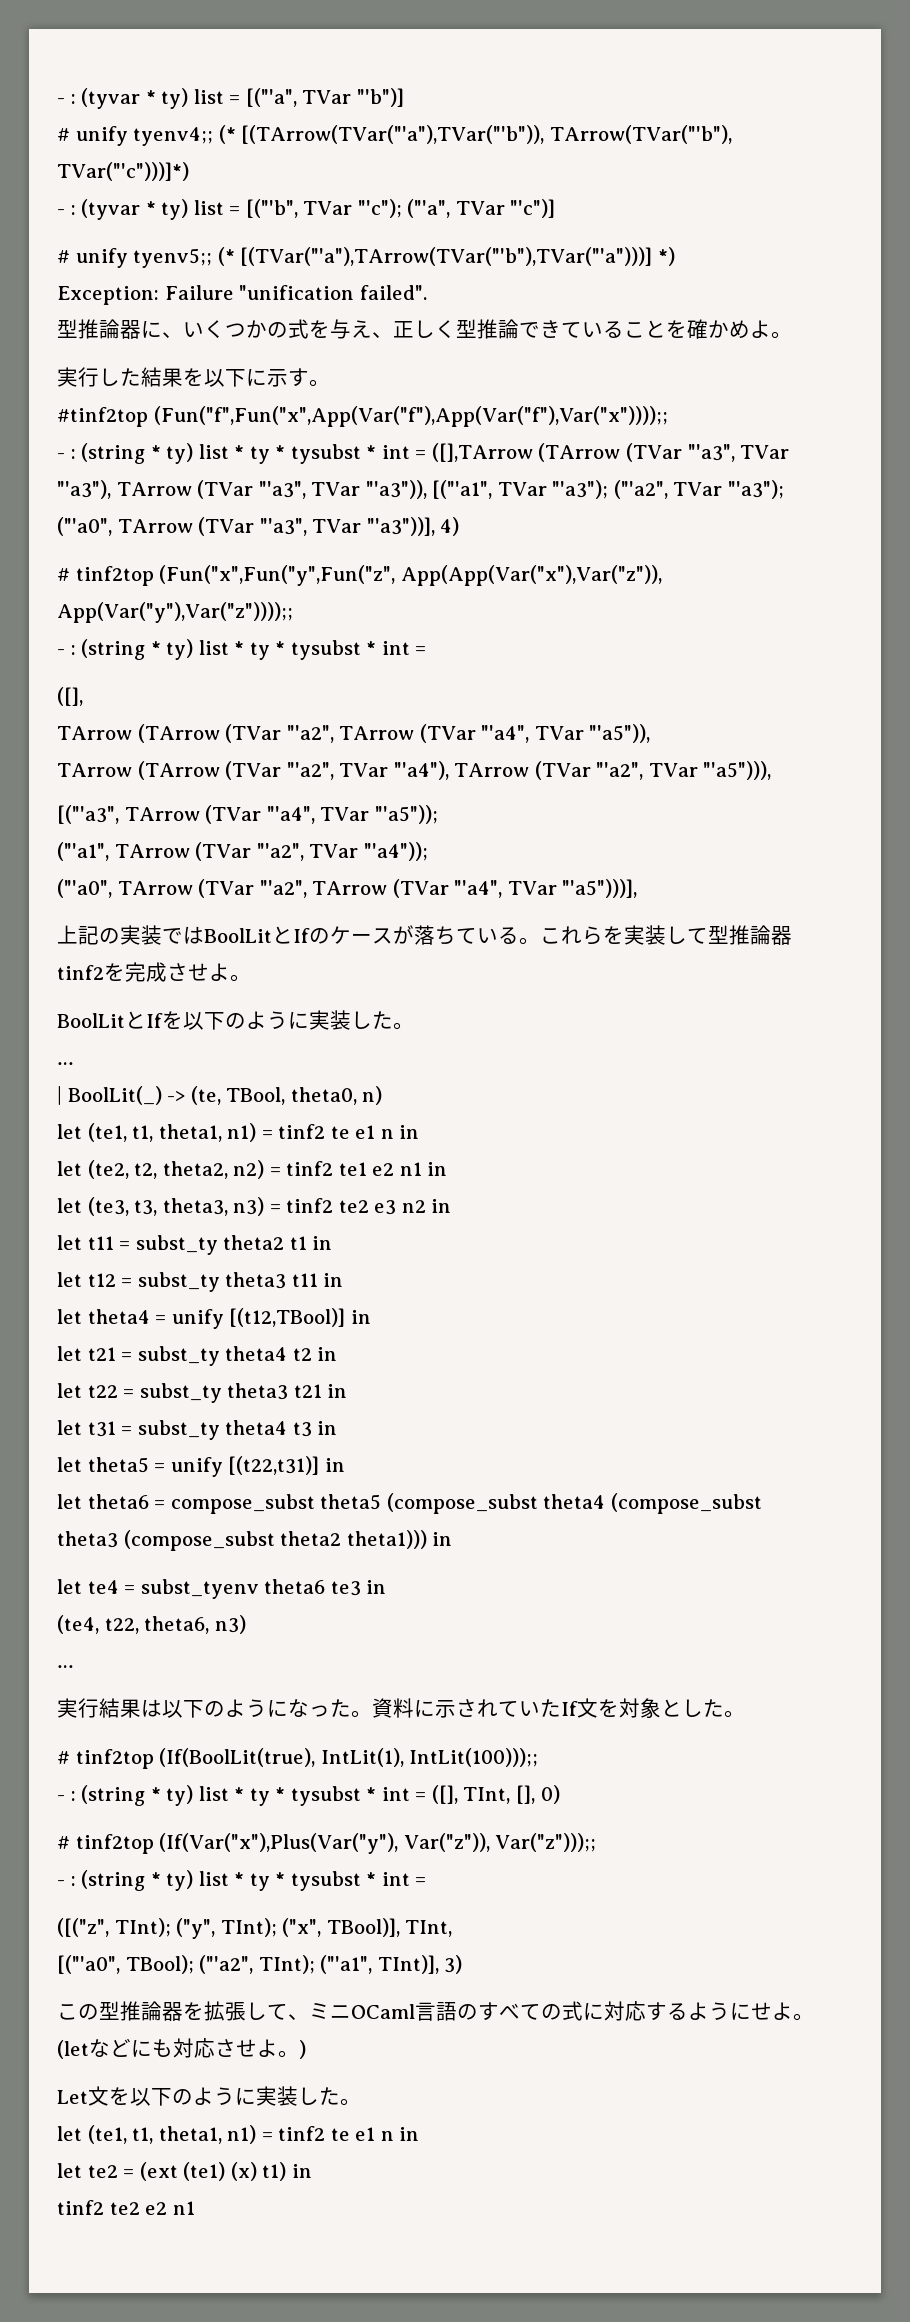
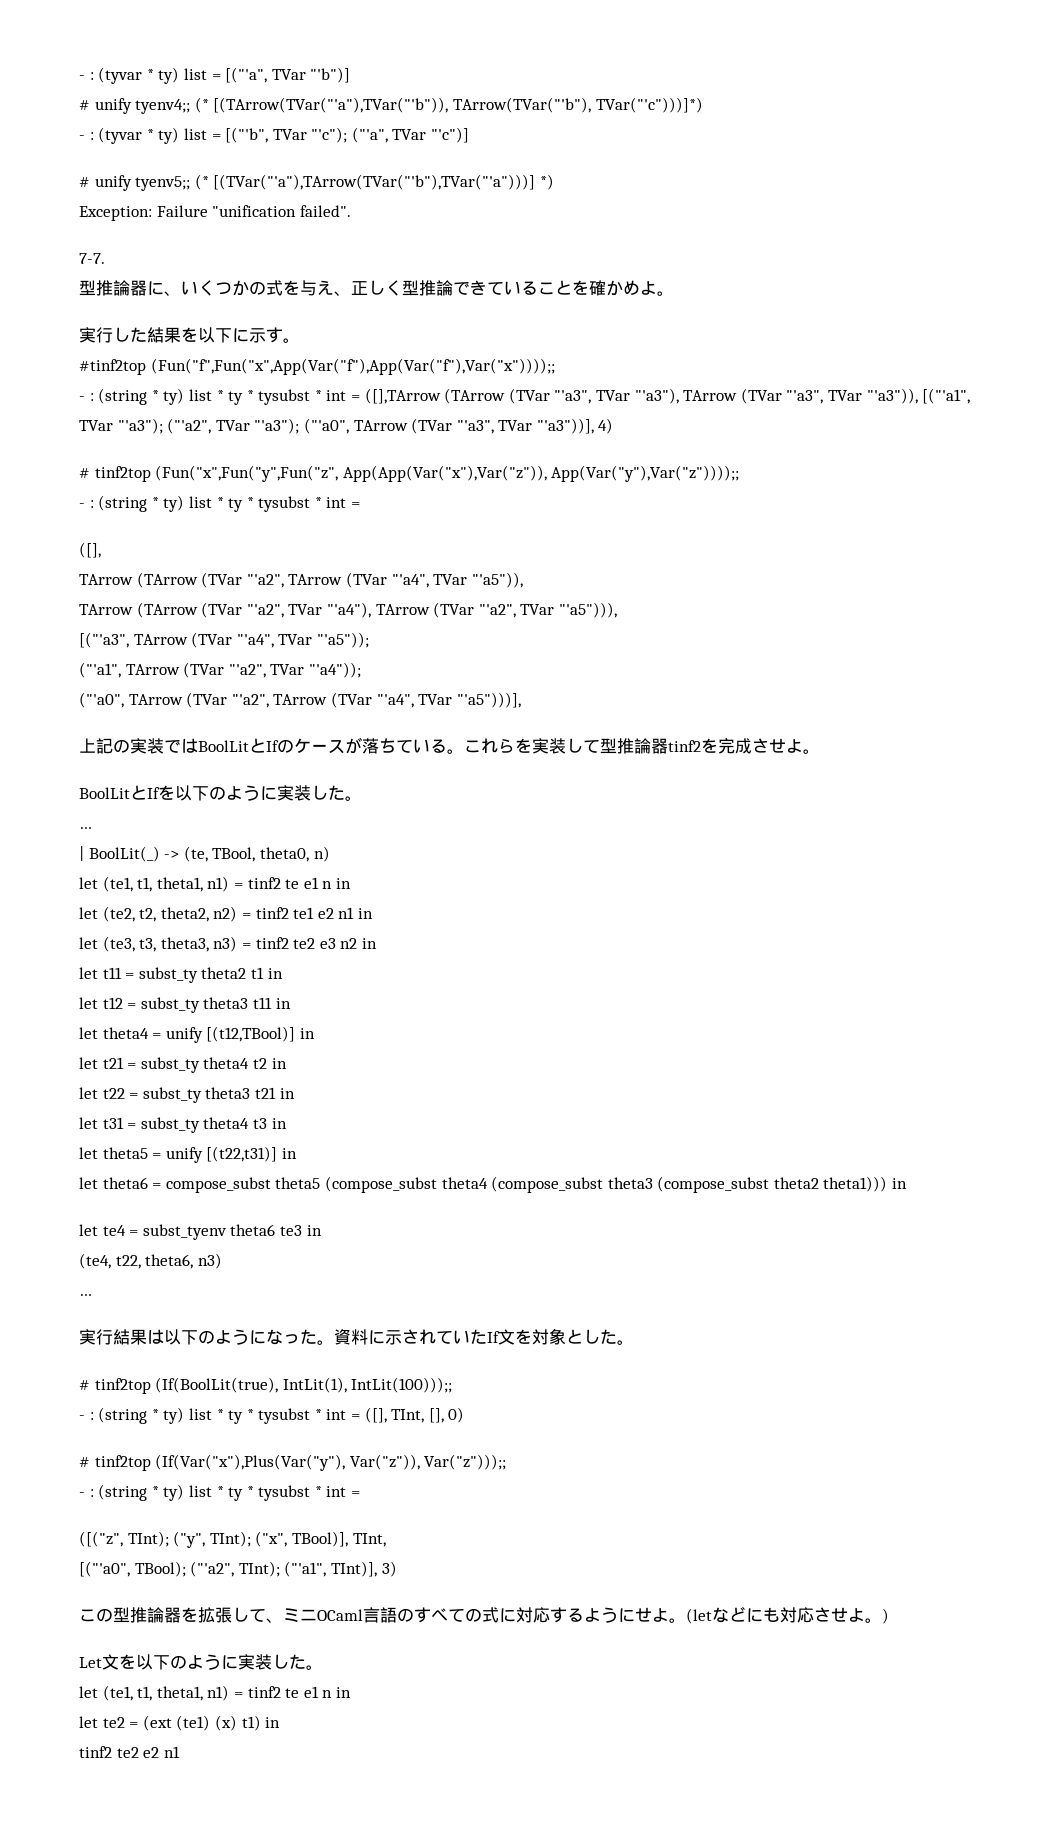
+ 7-7.

